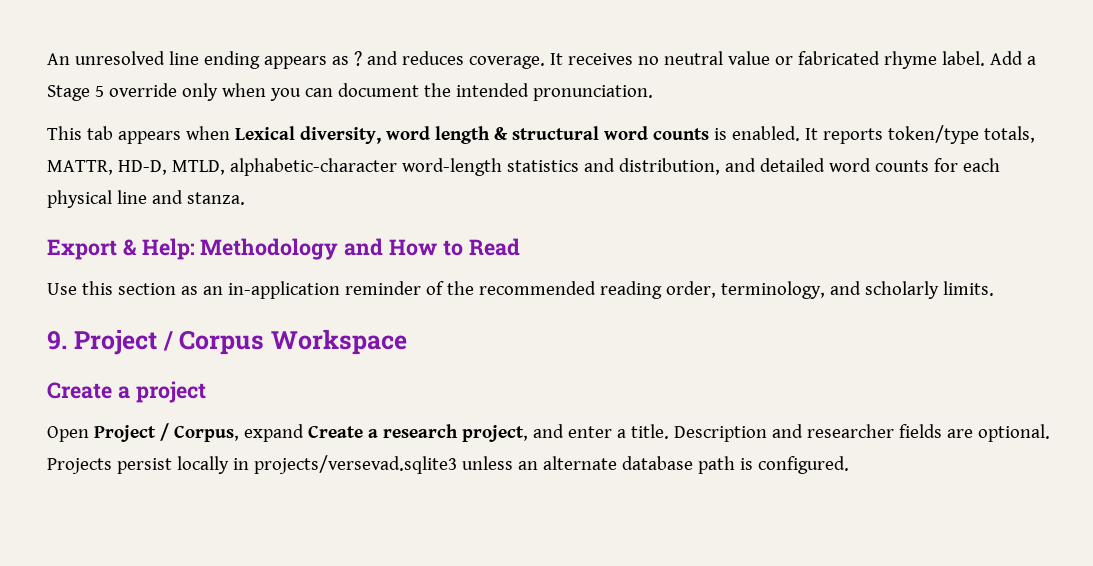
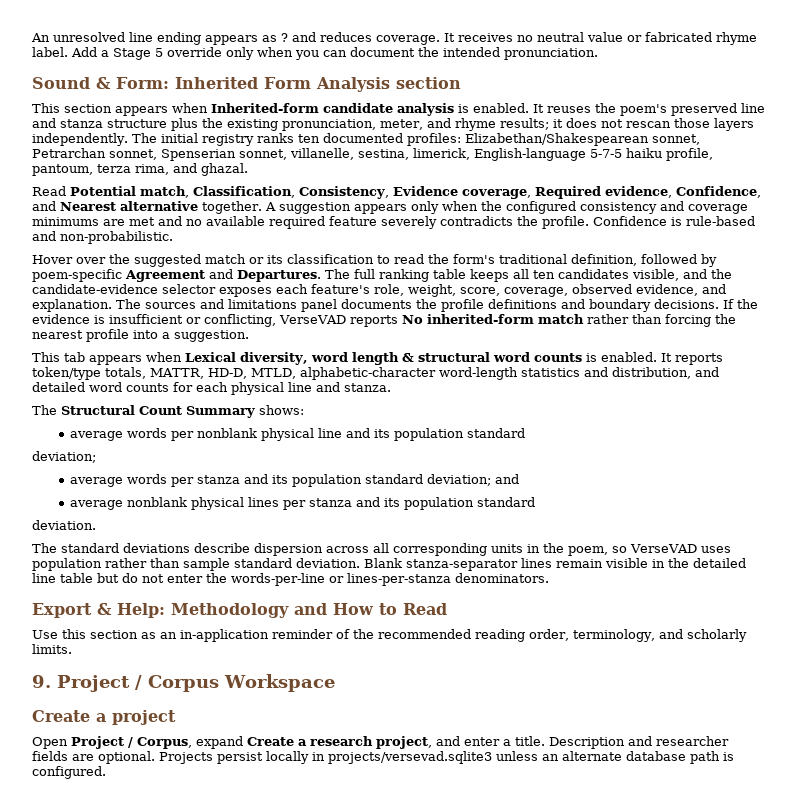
+ Sound & Form: Inherited Form Analysis section
+ This section appears when Inherited-form candidate analysis is enabled. It reuses the poem's preserved line and stanza structure plus the existing pronunciation, meter, and rhyme results; it does not rescan those layers independently. The initial registry ranks ten documented profiles: Elizabethan/Shakespearean sonnet, Petrarchan sonnet, Spenserian sonnet, villanelle, sestina, limerick, English-language 5-7-5 haiku profile, pantoum, terza rima, and ghazal.
+ Read Potential match, Classification, Consistency, Evidence coverage, Required evidence, Confidence, and Nearest alternative together. A suggestion appears only when the configured consistency and coverage minimums are met and no available required feature severely contradicts the profile. Confidence is rule-based and non-probabilistic.
+ Hover over the suggested match or its classification to read the form's traditional definition, followed by poem-specific Agreement and Departures. The full ranking table keeps all ten candidates visible, and the candidate-evidence selector exposes each feature's role, weight, score, coverage, observed evidence, and explanation. The sources and limitations panel documents the profile definitions and boundary decisions. If the evidence is insufficient or conflicting, VerseVAD reports No inherited-form match rather than forcing the nearest profile into a suggestion.
+ The Structural Count Summary shows:
+ average words per nonblank physical line and its population standard
+ deviation;
+ average words per stanza and its population standard deviation; and
+ average nonblank physical lines per stanza and its population standard
+ deviation.
+ The standard deviations describe dispersion across all corresponding units in the poem, so VerseVAD uses population rather than sample standard deviation. Blank stanza-separator lines remain visible in the detailed line table but do not enter the words-per-line or lines-per-stanza denominators.

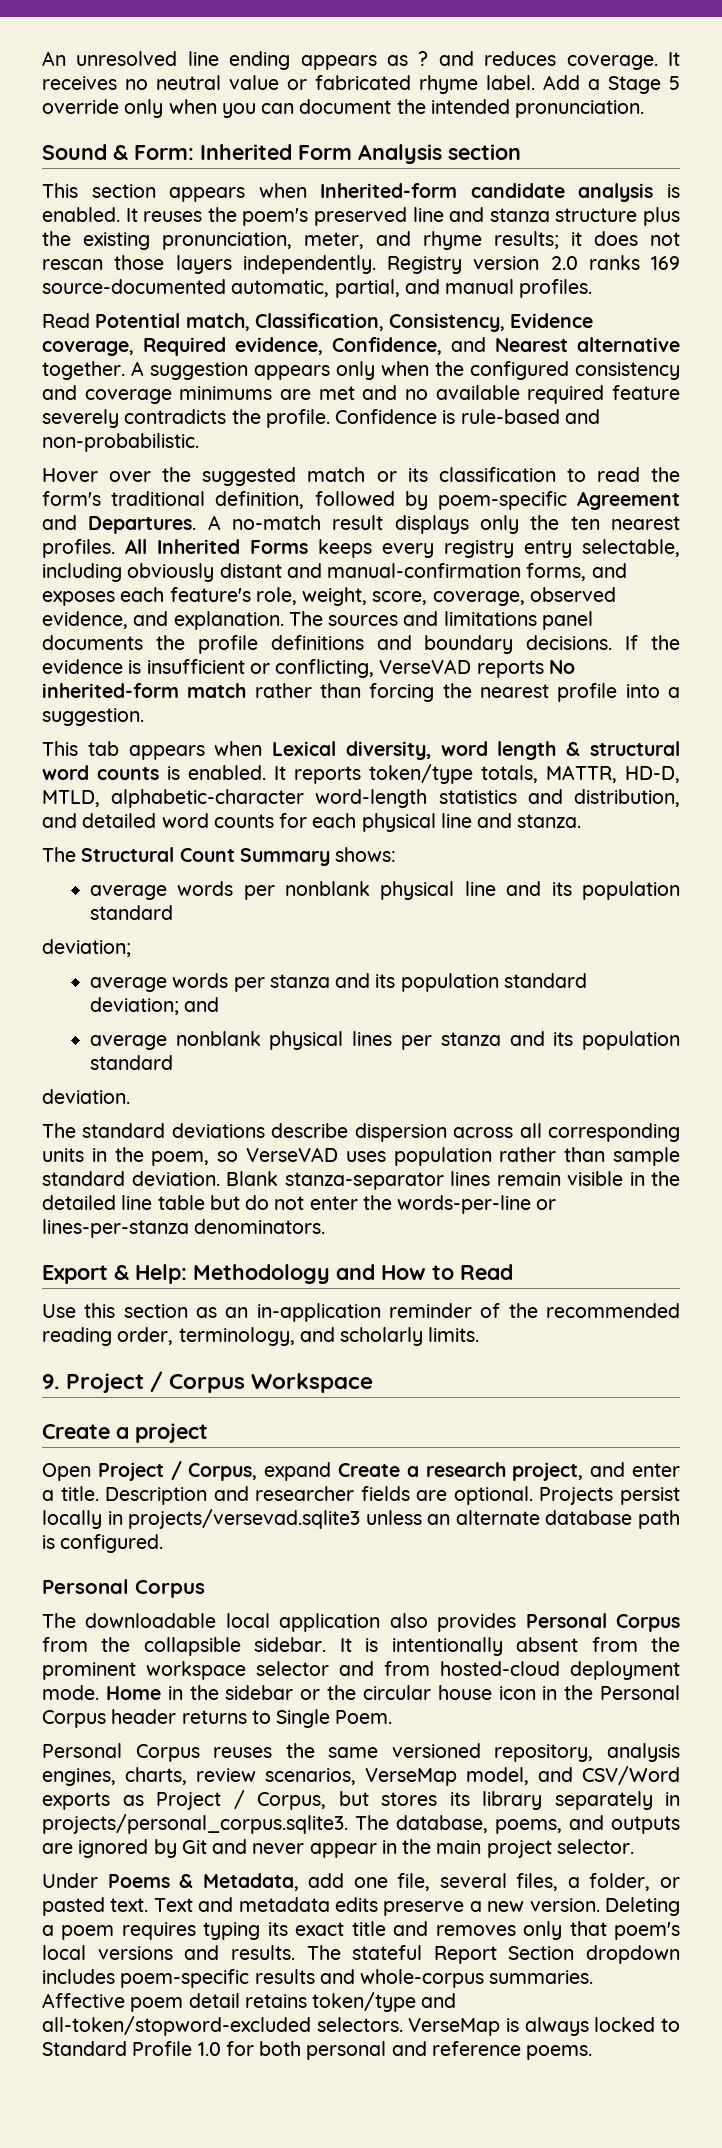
- The initial registry ranks ten documented profiles: Elizabethan/Shakespearean sonnet, Petrarchan sonnet, Spenserian sonnet, villanelle, sestina, limerick, English-language 5-7-5 haiku profile, pantoum, terza rima, and ghazal.
+ Registry version 2.0 ranks 169 source-documented automatic, partial, and manual profiles.
- The full ranking table keeps all ten candidates visible, and the candidate-evidence selector exposes each feature's role, weight, score, coverage, observed evidence, and explanation.
+ A no-match result displays only the ten nearest profiles. All Inherited Forms keeps every registry entry selectable, including obviously distant and manual-confirmation forms, and exposes each feature's role, weight, score, coverage, observed evidence, and explanation.
  Projects persist locally in projects/versevad.sqlite3 unless an alternate database path is configured.
+ Personal Corpus
+ The downloadable local application also provides Personal Corpus from the collapsible sidebar. It is intentionally absent from the prominent workspace selector and from hosted-cloud deployment mode. Home in the sidebar or the circular house icon in the Personal Corpus header returns to Single Poem.
+ Personal Corpus reuses the same versioned repository, analysis engines, charts, review scenarios, VerseMap model, and CSV/Word exports as Project / Corpus, but stores its library separately in projects/personal_corpus.sqlite3. The database, poems, and outputs are ignored by Git and never appear in the main project selector.
+ Under Poems & Metadata, add one file, several files, a folder, or pasted text. Text and metadata edits preserve a new version. Deleting a poem requires typing its exact title and removes only that poem's local versions and results. The stateful Report Section dropdown includes poem-specific results and whole-corpus summaries. Affective poem detail retains token/type and all-token/stopword-excluded selectors. VerseMap is always locked to Standard Profile 1.0 for both personal and reference poems.

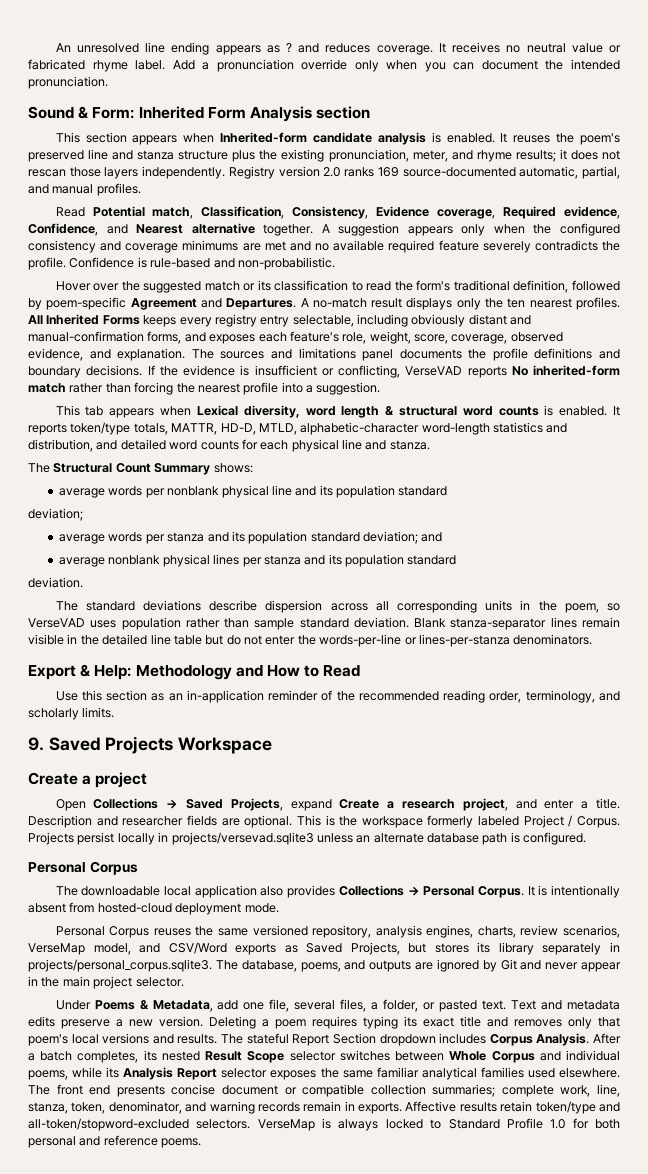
- Add a Stage 5 override only when you can document the intended pronunciation.
+ Add a pronunciation override only when you can document the intended pronunciation.
- 9. Project / Corpus Workspace
+ 9. Saved Projects Workspace
- Open Project / Corpus, expand Create a research project, and enter a title.
+ Open Collections → Saved Projects, expand Create a research project, and enter a title.
+ This is the workspace formerly labeled Project / Corpus.
- The downloadable local application also provides Personal Corpus from the collapsible sidebar.
+ The downloadable local application also provides Collections → Personal Corpus.
- It is intentionally absent from the prominent workspace selector and from hosted-cloud deployment mode. Home in the sidebar or the circular house icon in the Personal Corpus header returns to Single Poem.
+ It is intentionally absent from hosted-cloud deployment mode.
- Personal Corpus reuses the same versioned repository, analysis engines, charts, review scenarios, VerseMap model, and CSV/Word exports as Project / Corpus, but stores its library separately in projects/personal_corpus.sqlite3. The database, poems, and outputs are ignored by Git and never appear in the main project selector.
+ Personal Corpus reuses the same versioned repository, analysis engines, charts, review scenarios, VerseMap model, and CSV/Word exports as Saved Projects, but stores its library separately in projects/personal_corpus.sqlite3. The database, poems, and outputs are ignored by Git and never appear in the main project selector.
- The stateful Report Section dropdown includes poem-specific results and whole-corpus summaries. Affective poem detail retains token/type and all-token/stopword-excluded selectors.
+ The stateful Report Section dropdown includes Corpus Analysis. After a batch completes, its nested Result Scope selector switches between Whole Corpus and individual poems, while its Analysis Report selector exposes the same familiar analytical families used elsewhere. The front end presents concise document or compatible collection summaries; complete work, line, stanza, token, denominator, and warning records remain in exports. Affective results retain token/type and all-token/stopword-excluded selectors.

